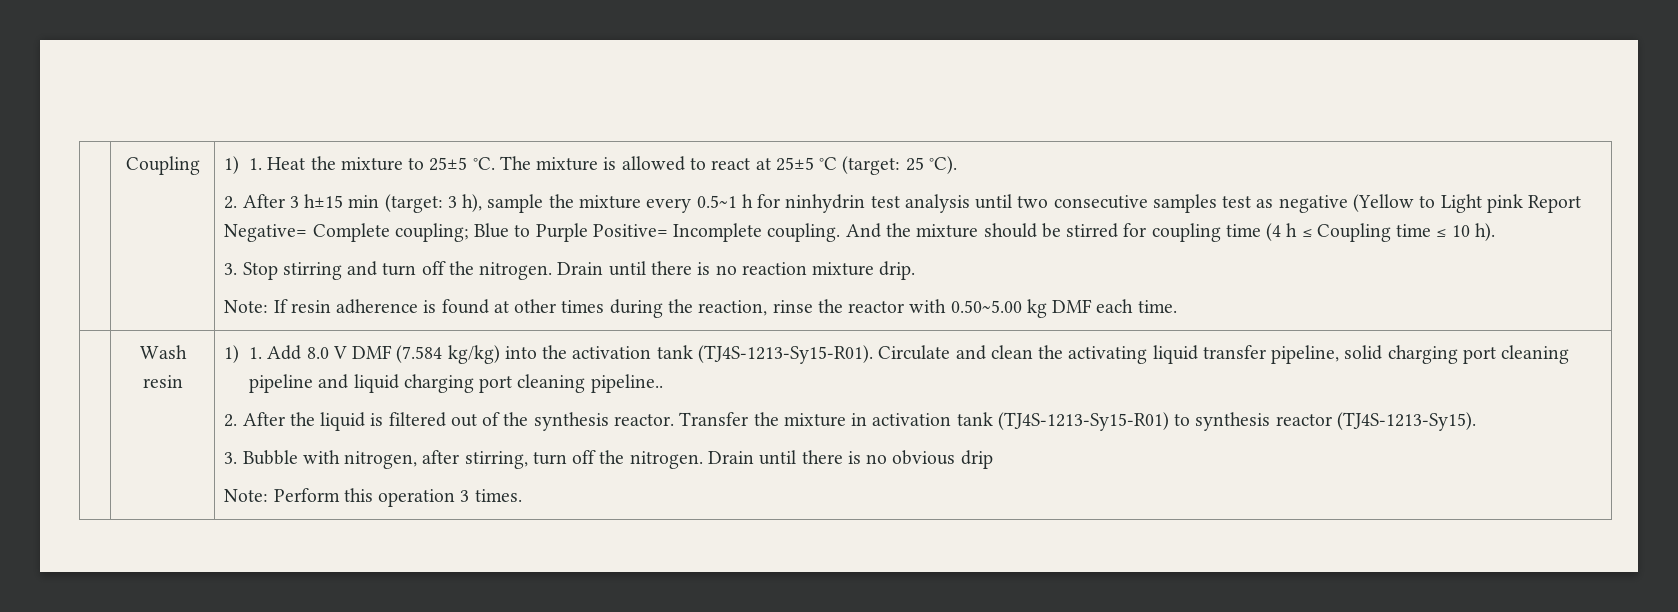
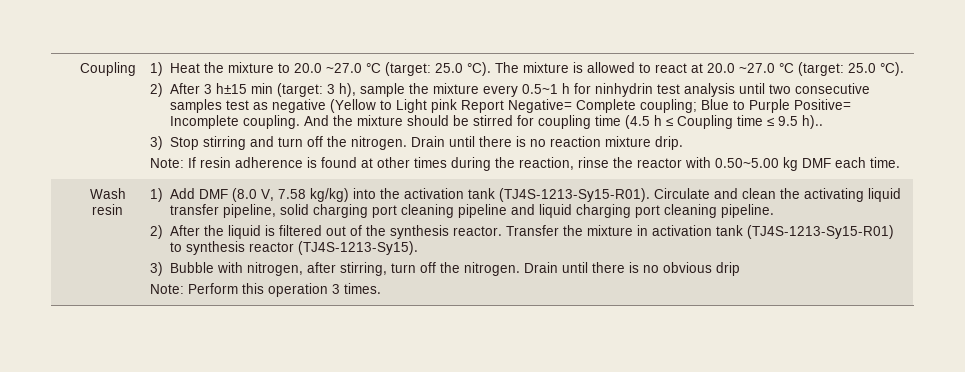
- 1) 1. Heat the mixture to 25±5 °C.
+ 1) Heat the mixture to 20.0 ~27.0 °C (target: 25.0 °C).
- The mixture is allowed to react at 25±5 °C (target: 25 °C).
+ The mixture is allowed to react at 20.0 ~27.0 °C (target: 25.0 °C).
- 2. After 3 h±15 min (target: 3 h), sample the mixture every 0.5~1 h for ninhydrin test analysis until two consecutive samples test as negative (Yellow to Light pink Report Negative= Complete coupling; Blue to Purple Positive= Incomplete coupling.
+ 2) After 3 h±15 min (target: 3 h), sample the mixture every 0.5~1 h for ninhydrin test analysis until two consecutive samples test as negative (Yellow to Light pink Report Negative= Complete coupling; Blue to Purple Positive= Incomplete coupling.
- And the mixture should be stirred for coupling time (4 h ≤ Coupling time ≤ 10 h).
- 3. Stop stirring and turn off the nitrogen.
+ And the mixture should be stirred for coupling time (4.5 h ≤ Coupling time ≤ 9.5 h)..
+ 3) Stop stirring and turn off the nitrogen.
- 1) 1. Add 8.0 V DMF (7.584 kg/kg) into the activation tank (TJ4S-1213-Sy15-R01).
+ 1) Add DMF (8.0 V, 7.58 kg/kg) into the activation tank (TJ4S-1213-Sy15-R01).
- Circulate and clean the activating liquid transfer pipeline, solid charging port cleaning pipeline and liquid charging port cleaning pipeline..
- 2. After the liquid is filtered out of the synthesis reactor.
+ Circulate and clean the activating liquid transfer pipeline, solid charging port cleaning pipeline and liquid charging port cleaning pipeline.
+ 2) After the liquid is filtered out of the synthesis reactor.
- 3. Bubble with nitrogen, after stirring, turn off the nitrogen.
+ 3) Bubble with nitrogen, after stirring, turn off the nitrogen.

